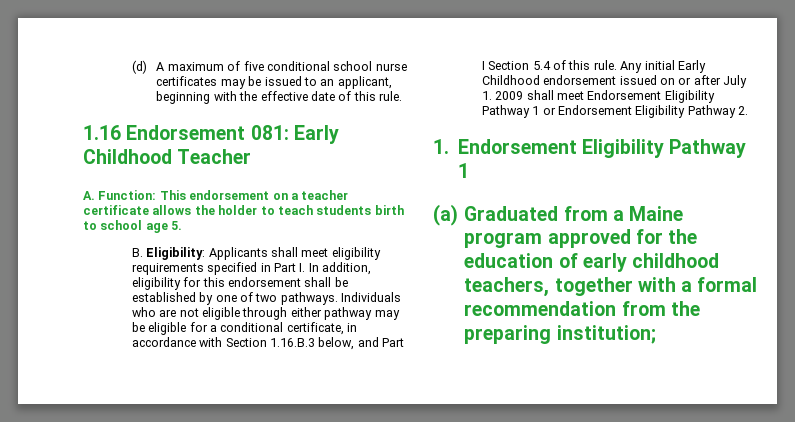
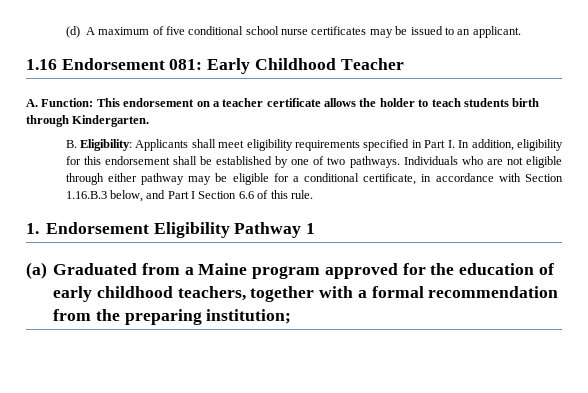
- (d) A maximum of five conditional school nurse certificates may be issued to an applicant, beginning with the effective date of this rule.
+ (d) A maximum of five conditional school nurse certificates may be issued to an applicant.
- A. Function: This endorsement on a teacher certificate allows the holder to teach students birth to school age 5.
+ A. Function: This endorsement on a teacher certificate allows the holder to teach students birth through Kindergarten.
- Individuals who are not eligible through either pathway may be eligible for a conditional certificate, in accordance with Section 1.16.B.3 below, and Part I Section 5.4 of this rule. Any initial Early Childhood endorsement issued on or after July 1. 2009 shall meet Endorsement Eligibility Pathway 1 or Endorsement Eligibility Pathway 2.
+ Individuals who are not eligible through either pathway may be eligible for a conditional certificate, in accordance with Section 1.16.B.3 below, and Part I Section 6.6 of this rule.

